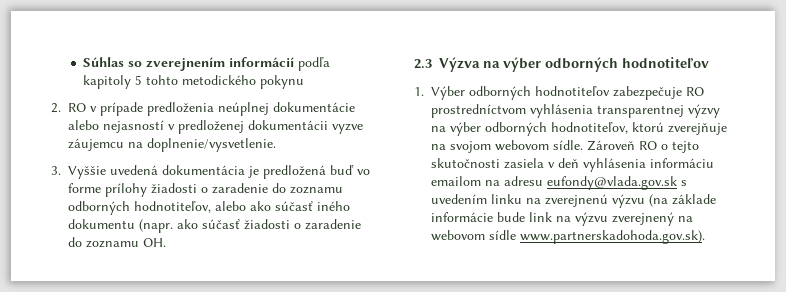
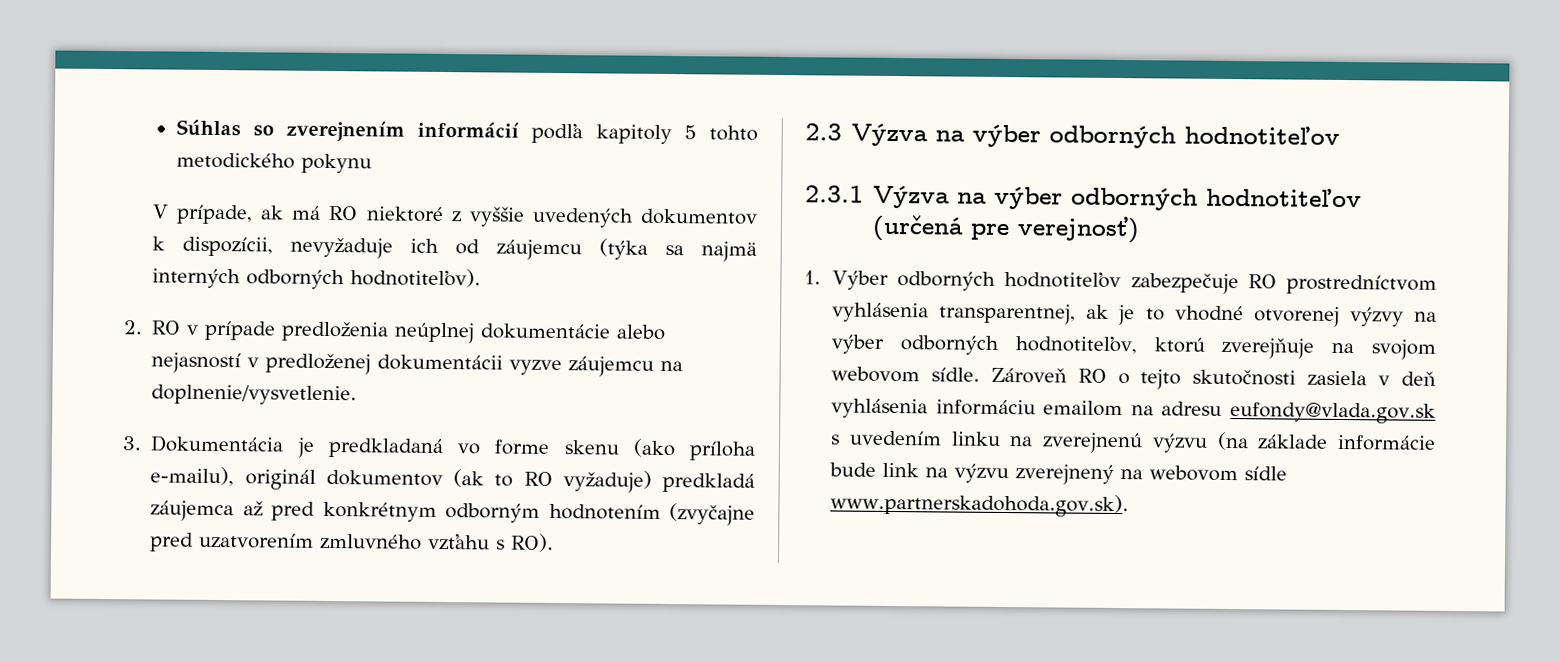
+ V prípade, ak má RO niektoré z vyššie uvedených dokumentov k dispozícii, nevyžaduje ich od záujemcu (týka sa najmä interných odborných hodnotiteľov).
- 3. Vyššie uvedená dokumentácia je predložená buď vo forme prílohy žiadosti o zaradenie do zoznamu odborných hodnotiteľov, alebo ako súčasť iného dokumentu (napr. ako súčasť žiadosti o zaradenie do zoznamu OH.
+ 3. Dokumentácia je predkladaná vo forme skenu (ako príloha e-mailu), originál dokumentov (ak to RO vyžaduje) predkladá záujemca až pred konkrétnym odborným hodnotením (zvyčajne pred uzatvorením zmluvného vzťahu s RO).
+ 2.3.1 Výzva na výber odborných hodnotiteľov (určená pre verejnosť)
- 1. Výber odborných hodnotiteľov zabezpečuje RO prostredníctvom vyhlásenia transparentnej výzvy na výber odborných hodnotiteľov, ktorú zverejňuje na svojom webovom sídle.
+ 1. Výber odborných hodnotiteľov zabezpečuje RO prostredníctvom vyhlásenia transparentnej, ak je to vhodné otvorenej výzvy na výber odborných hodnotiteľov, ktorú zverejňuje na svojom webovom sídle.

